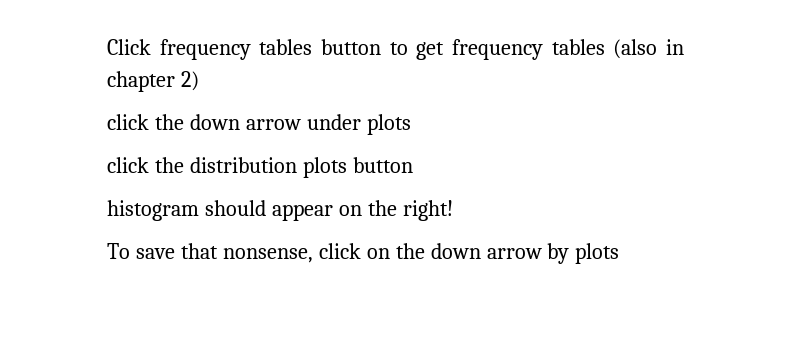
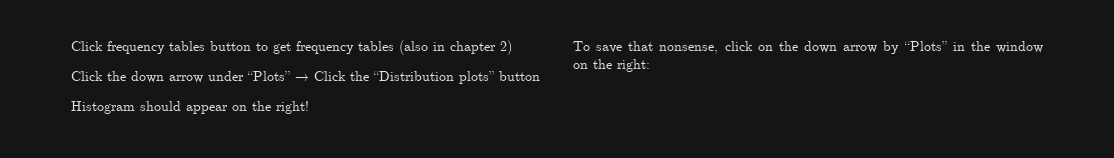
- click the down arrow under plots
- click the distribution plots button
+ Click the down arrow under “Plots” → Click the “Distribution plots” button
- histogram should appear on the right!
+ Histogram should appear on the right!
- To save that nonsense, click on the down arrow by plots
+ To save that nonsense, click on the down arrow by “Plots” in the window on the right:

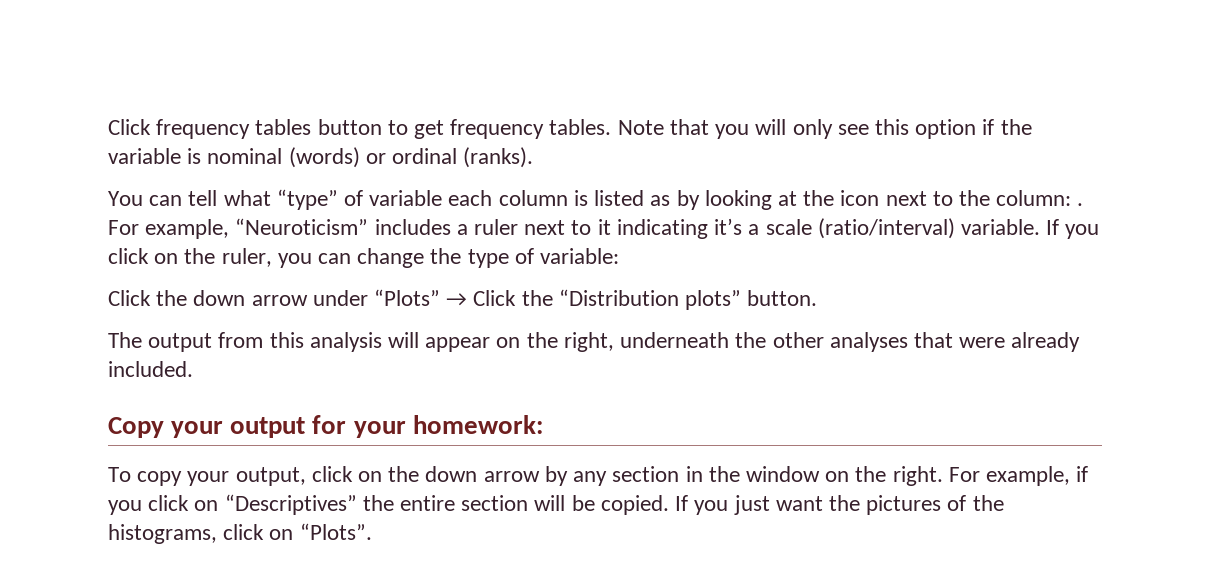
- Click frequency tables button to get frequency tables (also in chapter 2)
+ Click frequency tables button to get frequency tables. Note that you will only see this option if the variable is nominal (words) or ordinal (ranks).
+ You can tell what “type” of variable each column is listed as by looking at the icon next to the column: . For example, “Neuroticism” includes a ruler next to it indicating it’s a scale (ratio/interval) variable. If you click on the ruler, you can change the type of variable:
- Click the down arrow under “Plots” → Click the “Distribution plots” button
- Histogram should appear on the right!
- To save that nonsense, click on the down arrow by “Plots” in the window on the right:
+ Click the down arrow under “Plots” → Click the “Distribution plots” button.
+ The output from this analysis will appear on the right, underneath the other analyses that were already included.
+ Copy your output for your homework:
+ To copy your output, click on the down arrow by any section in the window on the right. For example, if you click on “Descriptives” the entire section will be copied. If you just want the pictures of the histograms, click on “Plots”.

